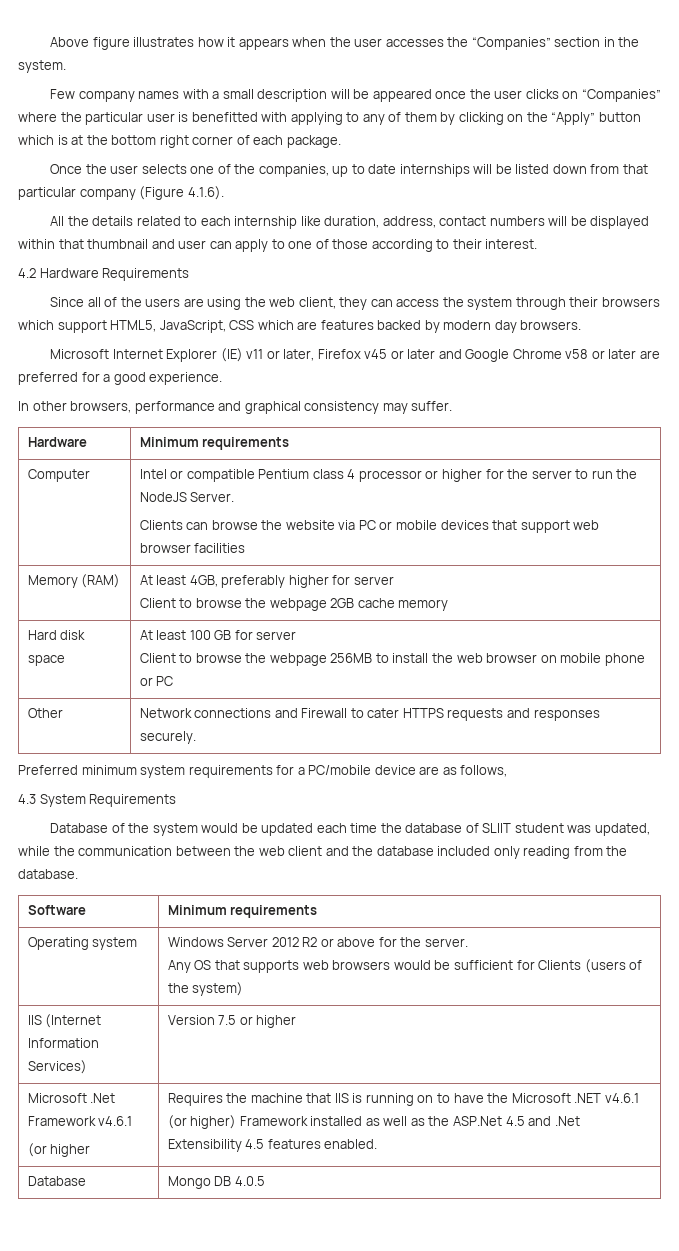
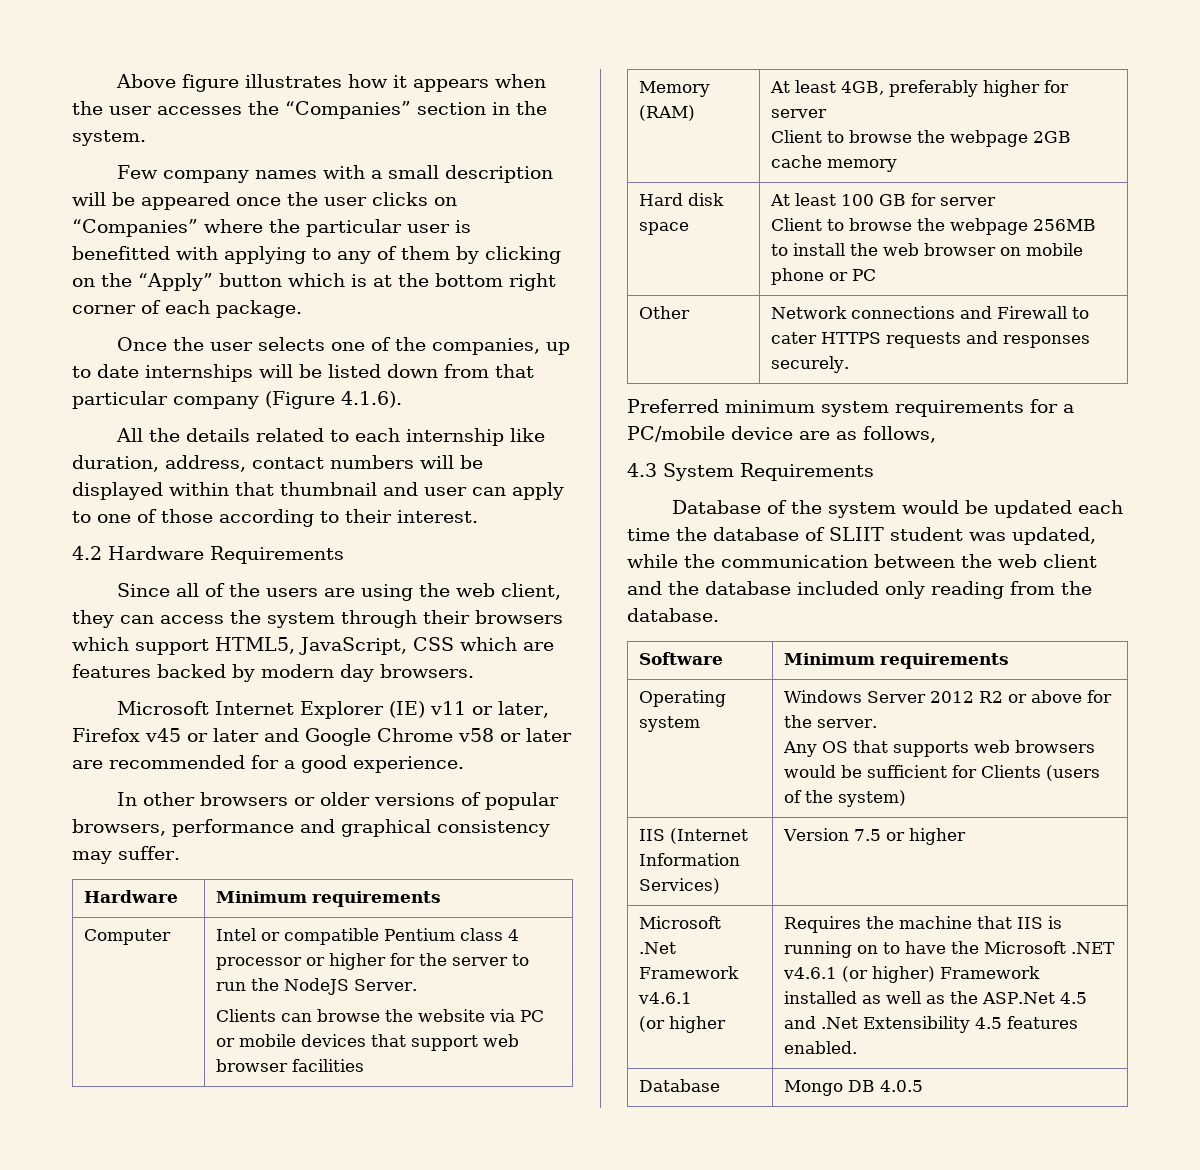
- Microsoft Internet Explorer (IE) v11 or later, Firefox v45 or later and Google Chrome v58 or later are preferred for a good experience.
+ Microsoft Internet Explorer (IE) v11 or later, Firefox v45 or later and Google Chrome v58 or later are recommended for a good experience.
- In other browsers, performance and graphical consistency may suffer.
+ In other browsers or older versions of popular browsers, performance and graphical consistency may suffer.

